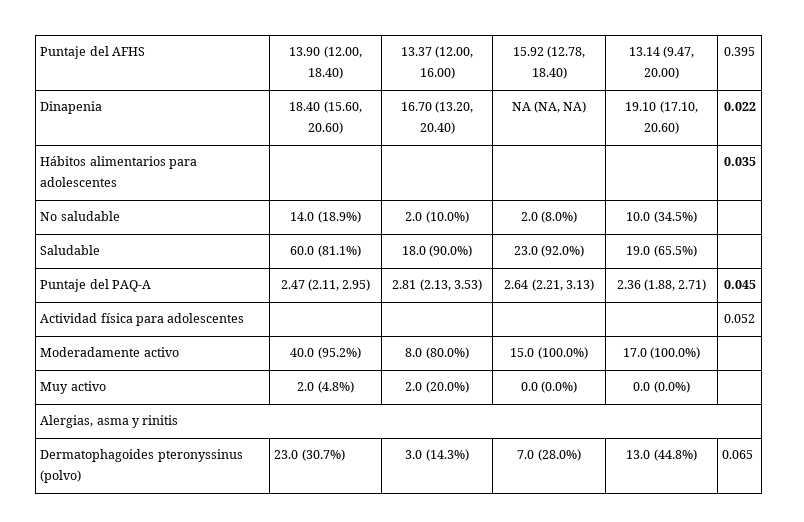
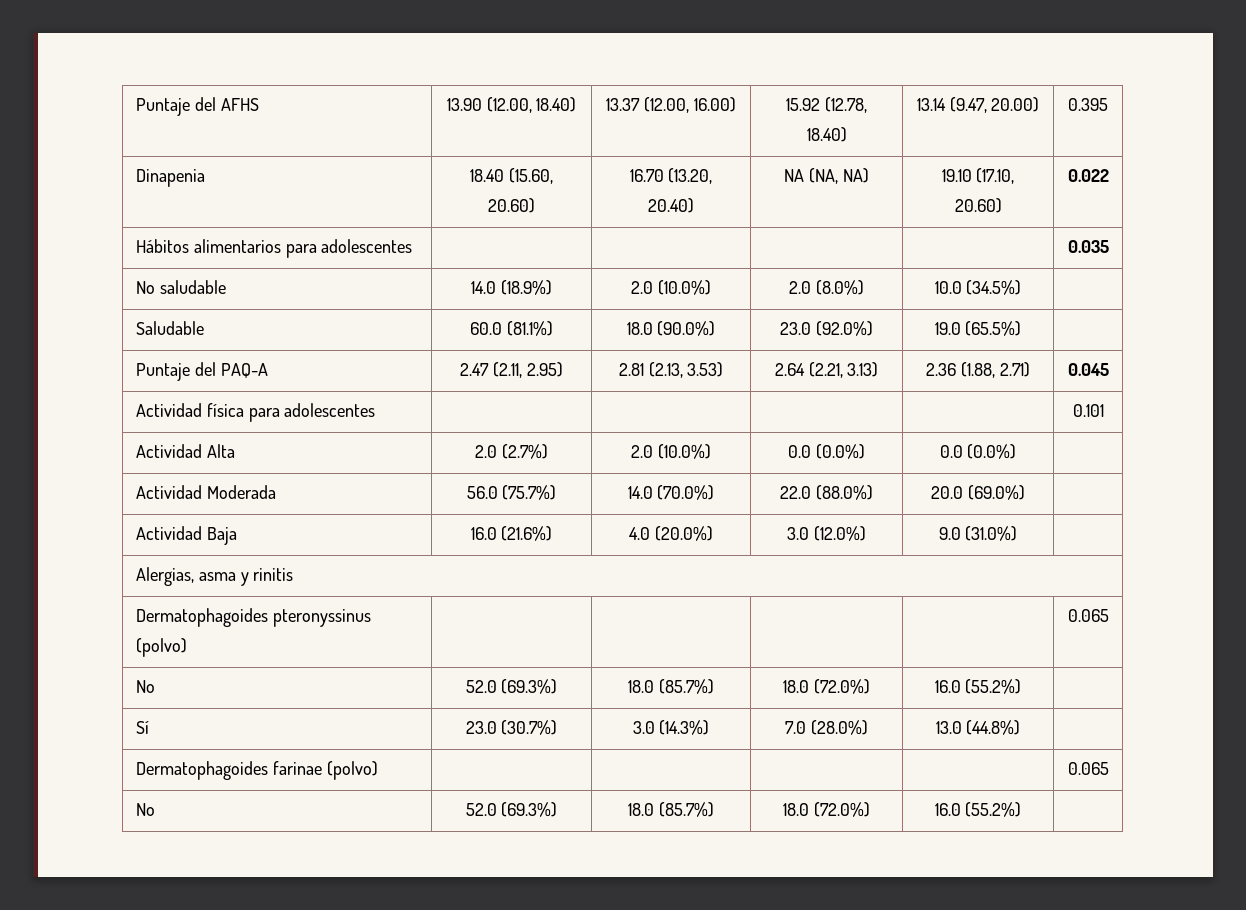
- Actividad física para adolescentes | | | | | 0.052
- Moderadamente activo | 40.0 (95.2%) | 8.0 (80.0%) | 15.0 (100.0%) | 17.0 (100.0%) |
- Muy activo | 2.0 (4.8%) | 2.0 (20.0%) | 0.0 (0.0%) | 0.0 (0.0%) |
+ Actividad física para adolescentes | | | | | 0.101
+ Actividad Alta | 2.0 (2.7%) | 2.0 (10.0%) | 0.0 (0.0%) | 0.0 (0.0%) |
+ Actividad Moderada | 56.0 (75.7%) | 14.0 (70.0%) | 22.0 (88.0%) | 20.0 (69.0%) |
+ Actividad Baja | 16.0 (21.6%) | 4.0 (20.0%) | 3.0 (12.0%) | 9.0 (31.0%) |
- Dermatophagoides pteronyssinus (polvo) | 23.0 (30.7%) | 3.0 (14.3%) | 7.0 (28.0%) | 13.0 (44.8%) | 0.065
+ Dermatophagoides pteronyssinus (polvo) | | | | | 0.065
+ No | 52.0 (69.3%) | 18.0 (85.7%) | 18.0 (72.0%) | 16.0 (55.2%) |
+ Sí | 23.0 (30.7%) | 3.0 (14.3%) | 7.0 (28.0%) | 13.0 (44.8%) |
+ Dermatophagoides farinae (polvo) | | | | | 0.065
+ No | 52.0 (69.3%) | 18.0 (85.7%) | 18.0 (72.0%) | 16.0 (55.2%) |

